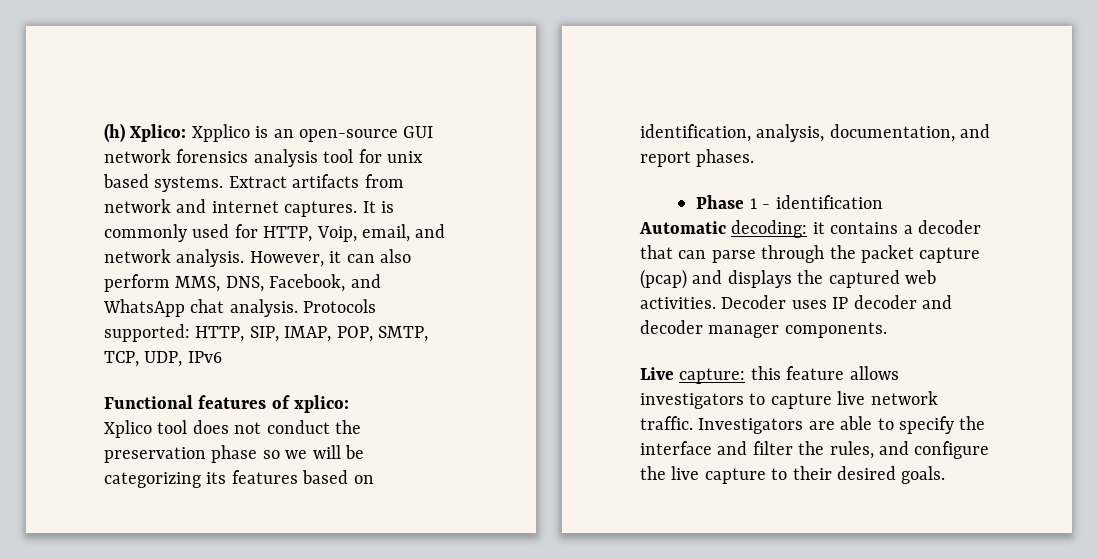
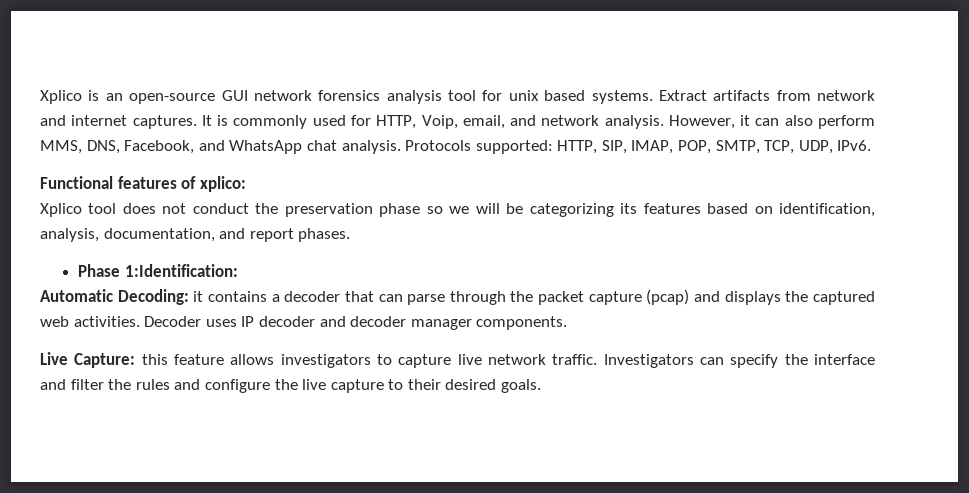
- (h) Xplico: Xpplico is an open-source GUI network forensics analysis tool for unix based systems.
+ Xplico is an open-source GUI network forensics analysis tool for unix based systems.
- Protocols supported: HTTP, SIP, IMAP, POP, SMTP, TCP, UDP, IPv6
+ Protocols supported: HTTP, SIP, IMAP, POP, SMTP, TCP, UDP, IPv6.
- Phase 1 - identification
+ Phase 1:Identification:
- Automatic decoding: it contains a decoder that can parse through the packet capture (pcap) and displays the captured web activities.
+ Automatic Decoding: it contains a decoder that can parse through the packet capture (pcap) and displays the captured web activities.
- Live capture: this feature allows investigators to capture live network traffic.
+ Live Capture: this feature allows investigators to capture live network traffic.
- Investigators are able to specify the interface and filter the rules, and configure the live capture to their desired goals.
+ Investigators can specify the interface and filter the rules and configure the live capture to their desired goals.

